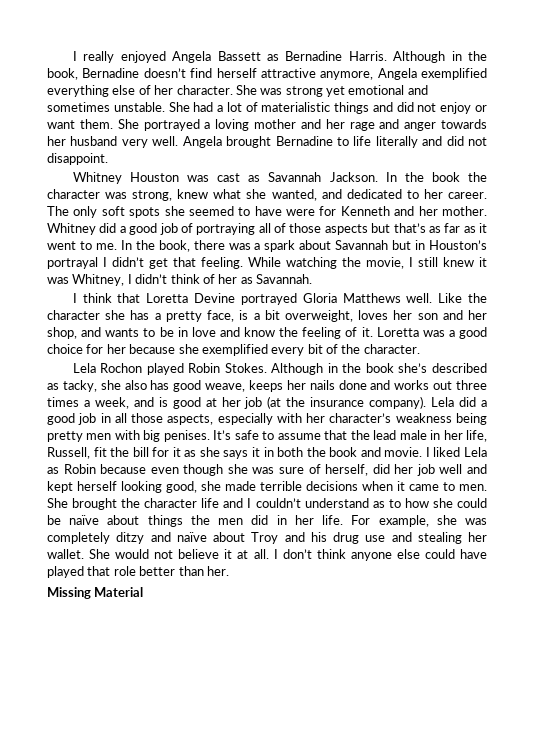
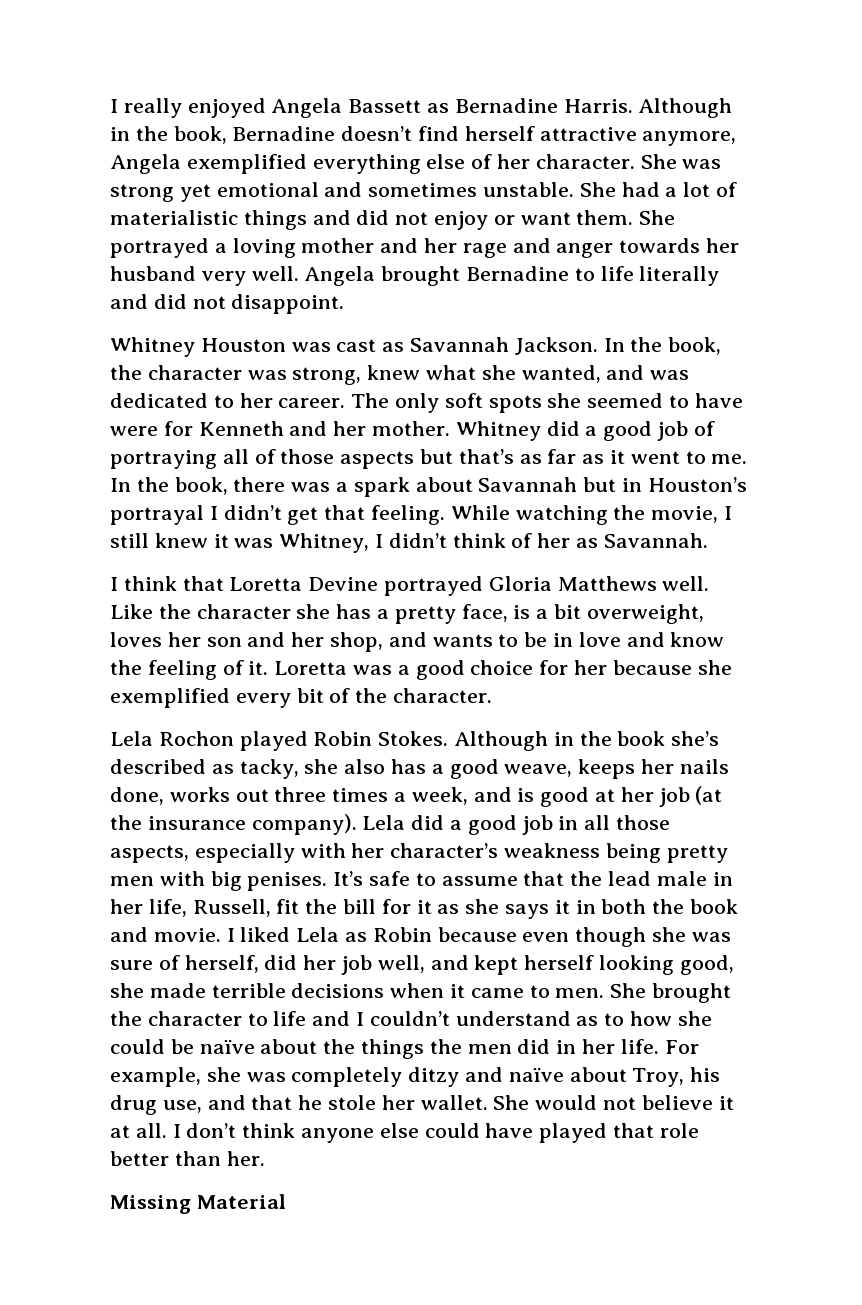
- In the book the character was strong, knew what she wanted, and dedicated to her career.
+ In the book, the character was strong, knew what she wanted, and was dedicated to her career.
- Although in the book she’s described as tacky, she also has good weave, keeps her nails done and works out three times a week, and is good at her job (at the insurance company).
+ Although in the book she’s described as tacky, she also has a good weave, keeps her nails done, works out three times a week, and is good at her job (at the insurance company).
- I liked Lela as Robin because even though she was sure of herself, did her job well and kept herself looking good, she made terrible decisions when it came to men.
+ I liked Lela as Robin because even though she was sure of herself, did her job well, and kept herself looking good, she made terrible decisions when it came to men.
- She brought the character life and I couldn’t understand as to how she could be naïve about things the men did in her life.
+ She brought the character to life and I couldn’t understand as to how she could be naïve about the things the men did in her life.
- For example, she was completely ditzy and naïve about Troy and his drug use and stealing her wallet.
+ For example, she was completely ditzy and naïve about Troy, his drug use, and that he stole her wallet.

